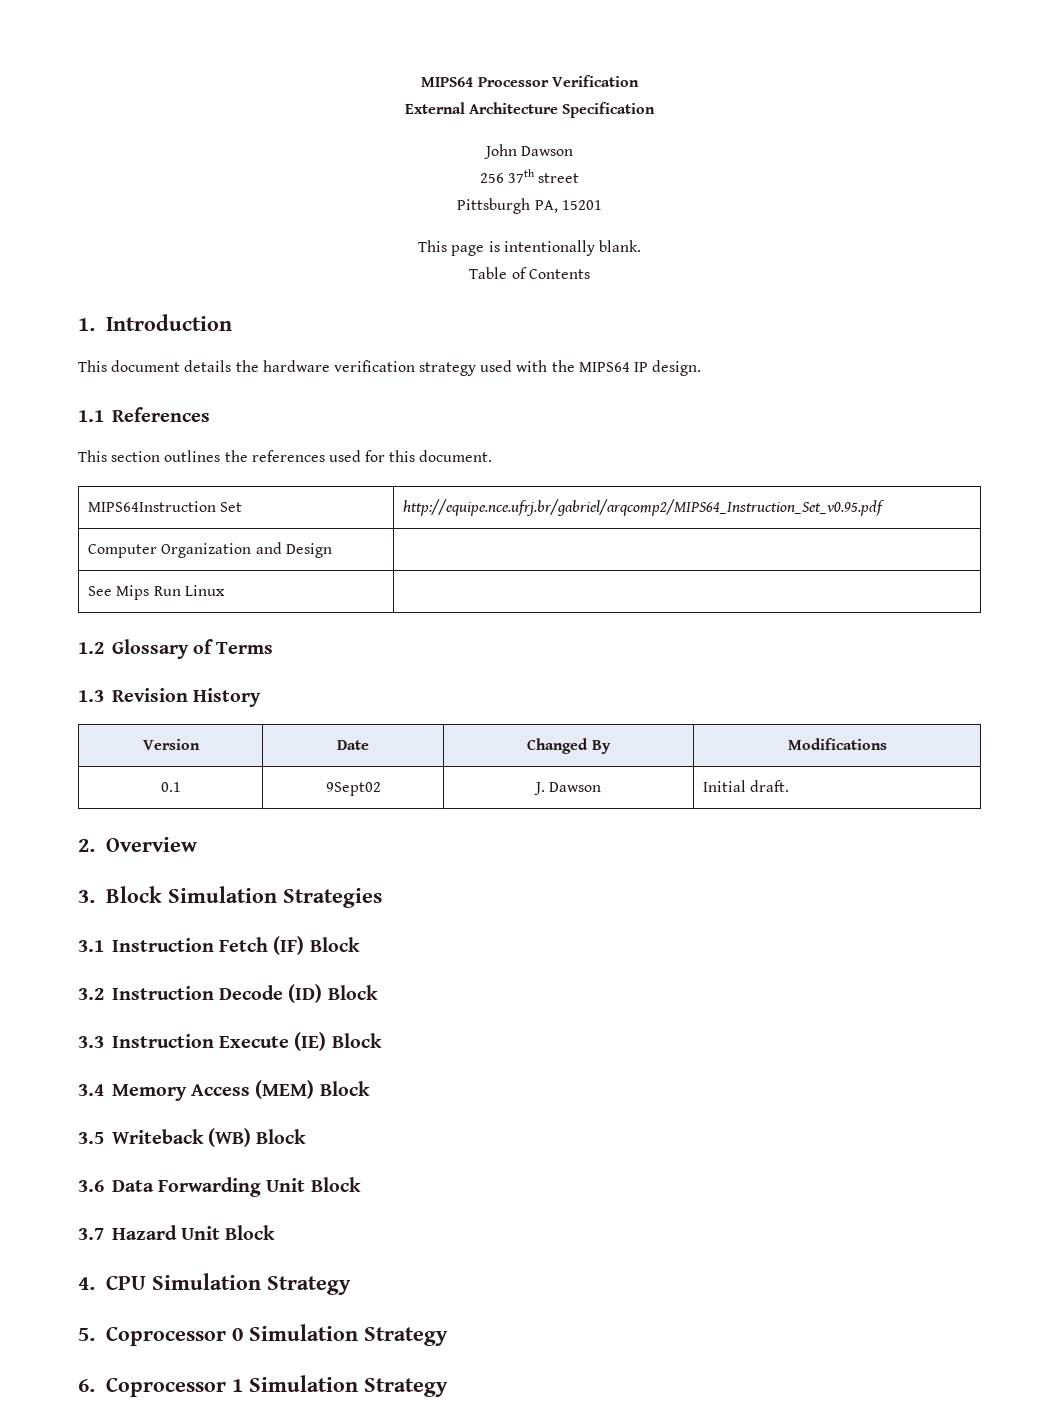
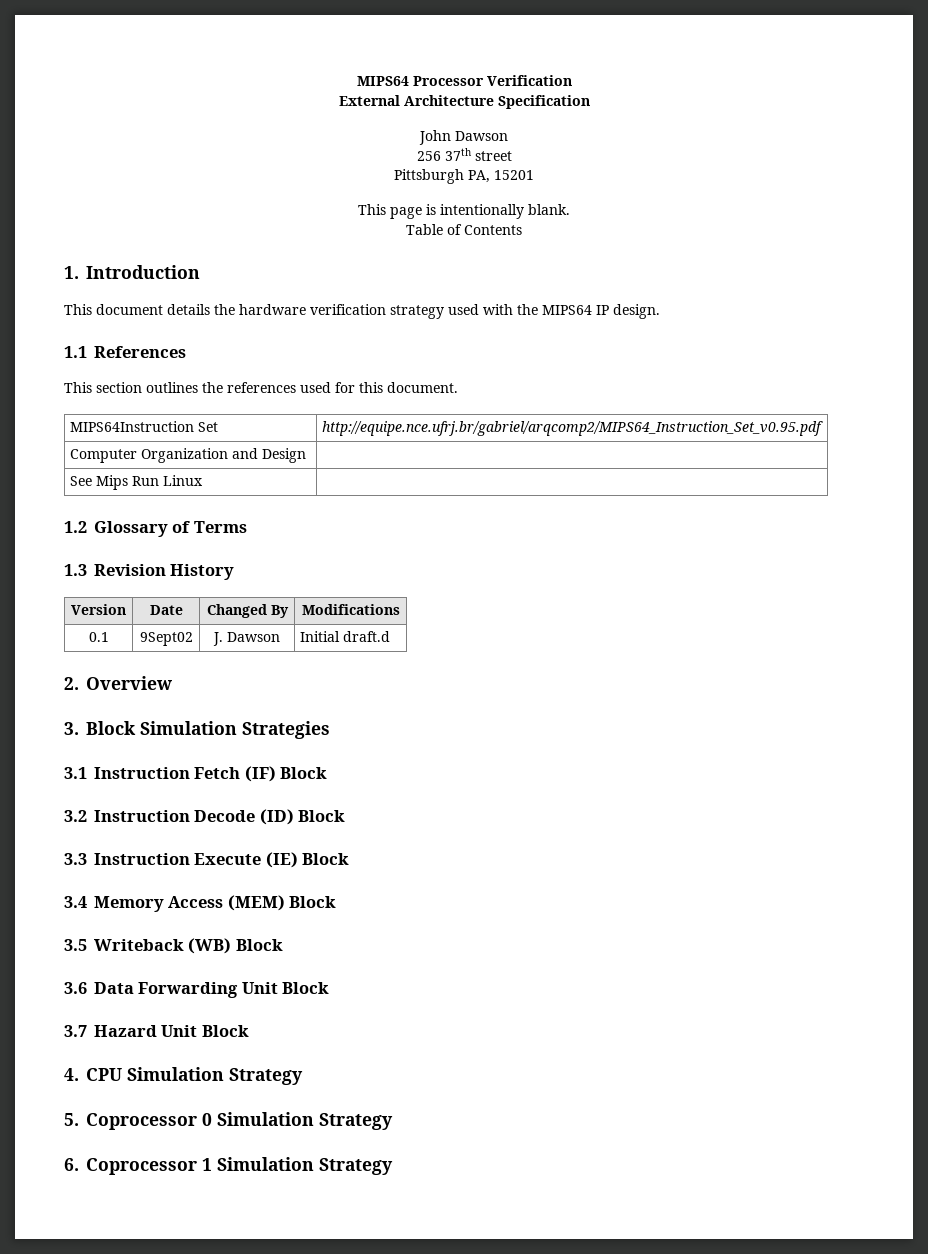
- 0.1 | 9Sept02 | J. Dawson | Initial draft.
+ 0.1 | 9Sept02 | J. Dawson | Initial draft.d

